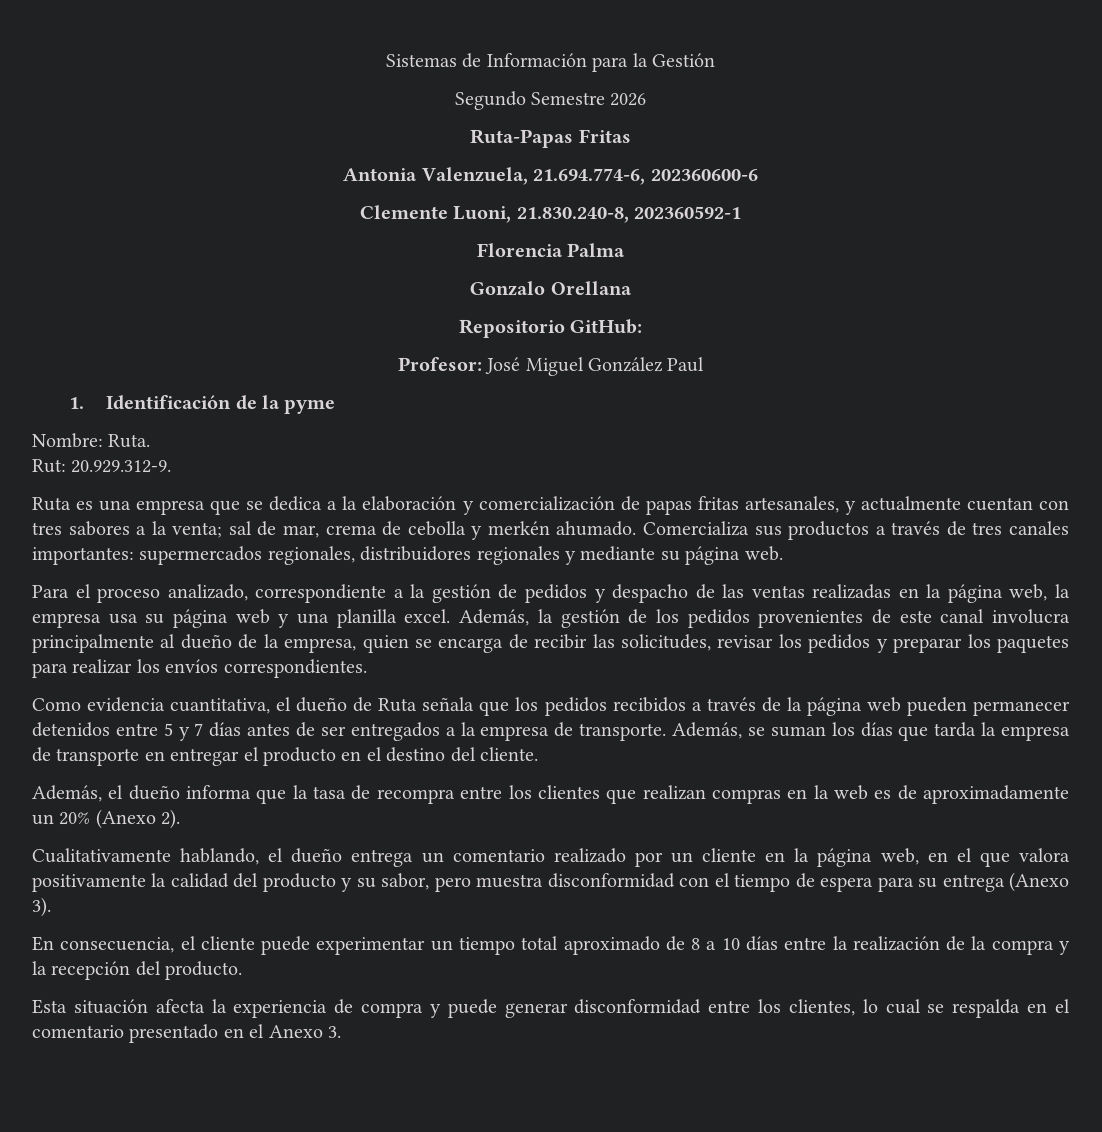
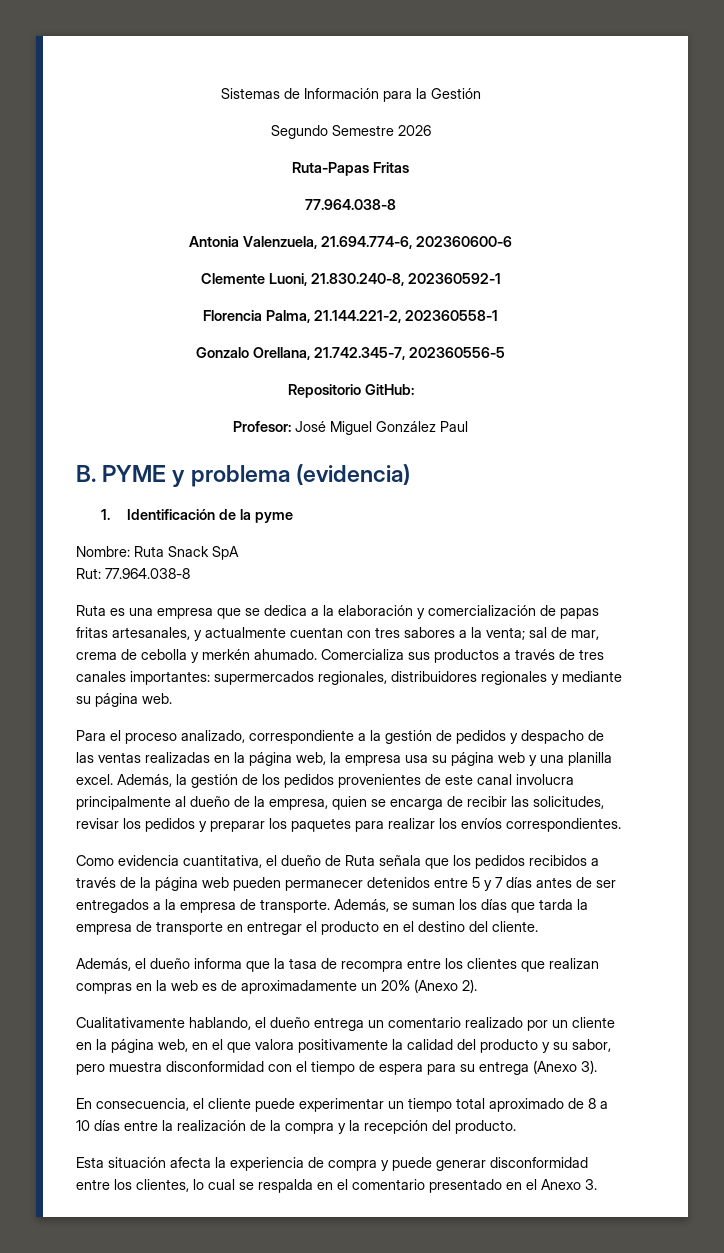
  Ruta-Papas Fritas
+ 77.964.038-8
- Florencia Palma
- Gonzalo Orellana
+ Florencia Palma, 21.144.221-2, 202360558-1
+ Gonzalo Orellana, 21.742.345-7, 202360556-5
+ B. PYME y problema (evidencia)
- Nombre: Ruta.
+ Nombre: Ruta Snack SpA
- Rut: 20.929.312-9.
+ Rut: 77.964.038-8

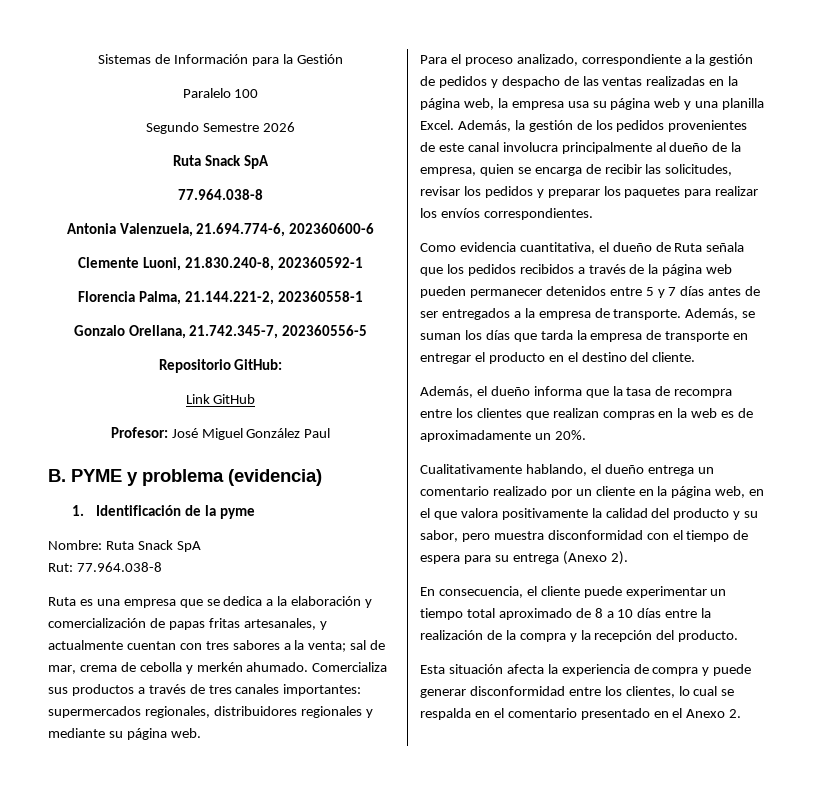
+ Paralelo 100
  Segundo Semestre 2026
- Ruta-Papas Fritas
+ Ruta Snack SpA
+ Link GitHub
- Para el proceso analizado, correspondiente a la gestión de pedidos y despacho de las ventas realizadas en la página web, la empresa usa su página web y una planilla excel.
+ Para el proceso analizado, correspondiente a la gestión de pedidos y despacho de las ventas realizadas en la página web, la empresa usa su página web y una planilla Excel.
- Además, el dueño informa que la tasa de recompra entre los clientes que realizan compras en la web es de aproximadamente un 20% (Anexo 2).
+ Además, el dueño informa que la tasa de recompra entre los clientes que realizan compras en la web es de aproximadamente un 20%.
- Cualitativamente hablando, el dueño entrega un comentario realizado por un cliente en la página web, en el que valora positivamente la calidad del producto y su sabor, pero muestra disconformidad con el tiempo de espera para su entrega (Anexo 3).
+ Cualitativamente hablando, el dueño entrega un comentario realizado por un cliente en la página web, en el que valora positivamente la calidad del producto y su sabor, pero muestra disconformidad con el tiempo de espera para su entrega (Anexo 2).
- Esta situación afecta la experiencia de compra y puede generar disconformidad entre los clientes, lo cual se respalda en el comentario presentado en el Anexo 3.
+ Esta situación afecta la experiencia de compra y puede generar disconformidad entre los clientes, lo cual se respalda en el comentario presentado en el Anexo 2.

